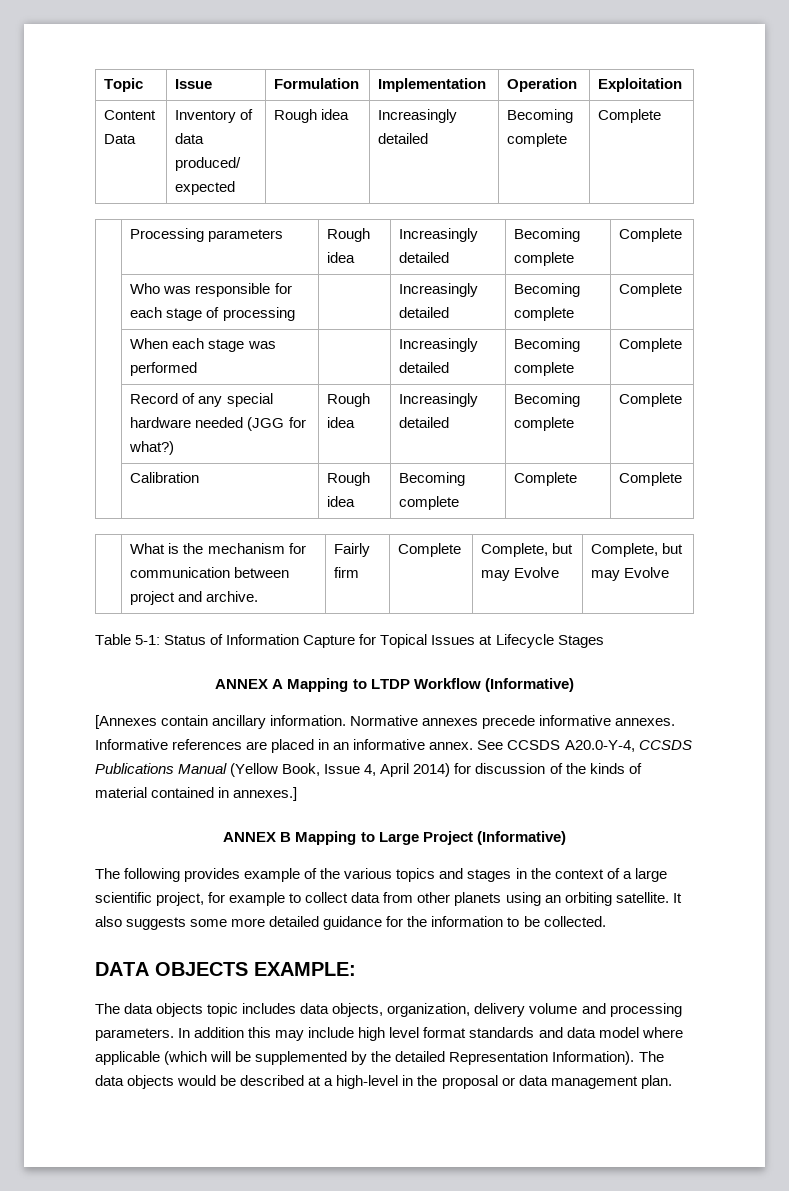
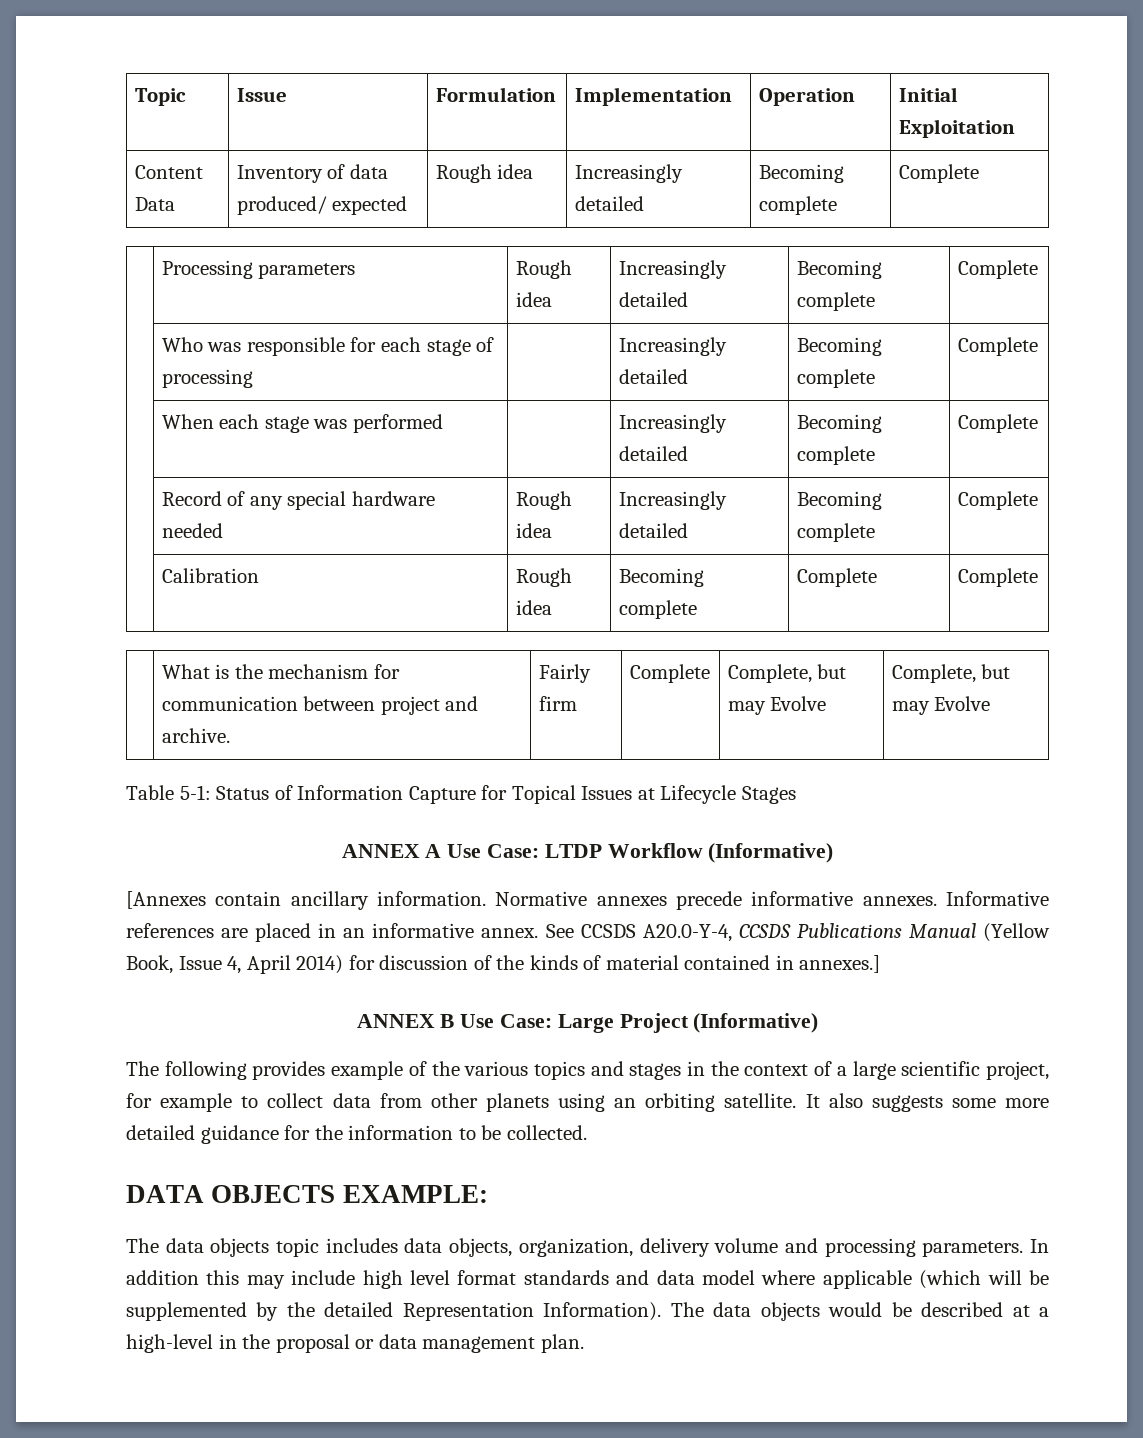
- Topic | Issue | Formulation | Implementation | Operation | Exploitation
+ Topic | Issue | Formulation | Implementation | Operation | Initial Exploitation
- | Record of any special hardware needed (JGG for what?) | Rough idea | Increasingly detailed | Becoming complete | Complete
+ | Record of any special hardware needed | Rough idea | Increasingly detailed | Becoming complete | Complete
- ANNEX A Mapping to LTDP Workflow (Informative)
+ ANNEX A Use Case: LTDP Workflow (Informative)
- ANNEX B Mapping to Large Project (Informative)
+ ANNEX B Use Case: Large Project (Informative)

